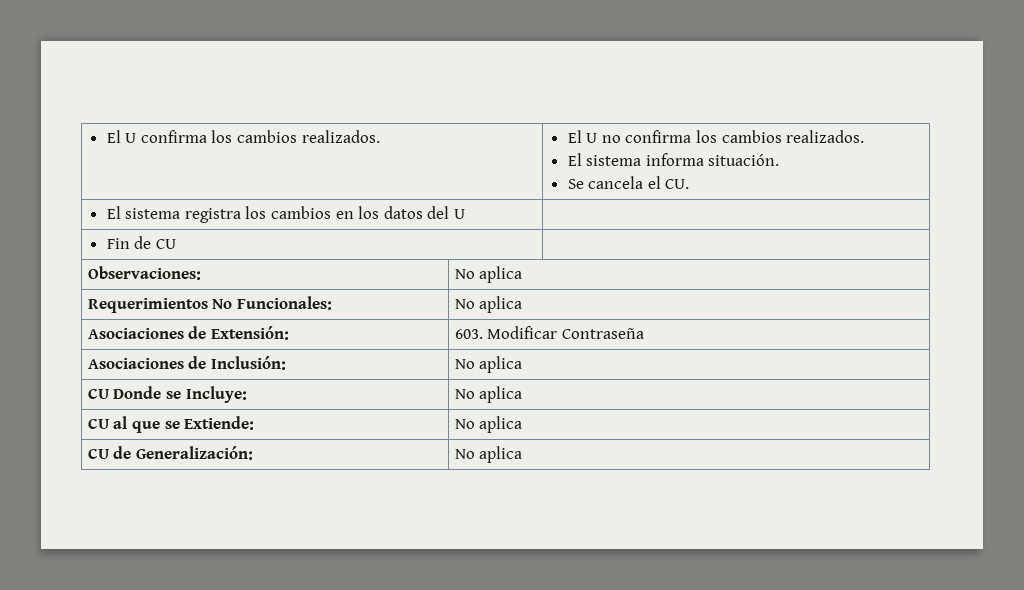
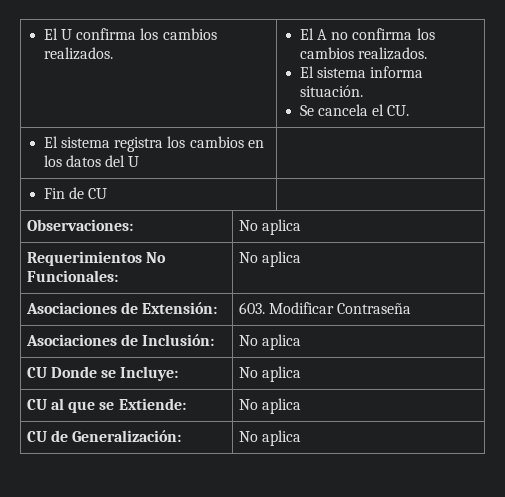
- El U confirma los cambios realizados. | El U no confirma los cambios realizados.
+ El U confirma los cambios realizados. | El A no confirma los cambios realizados.

